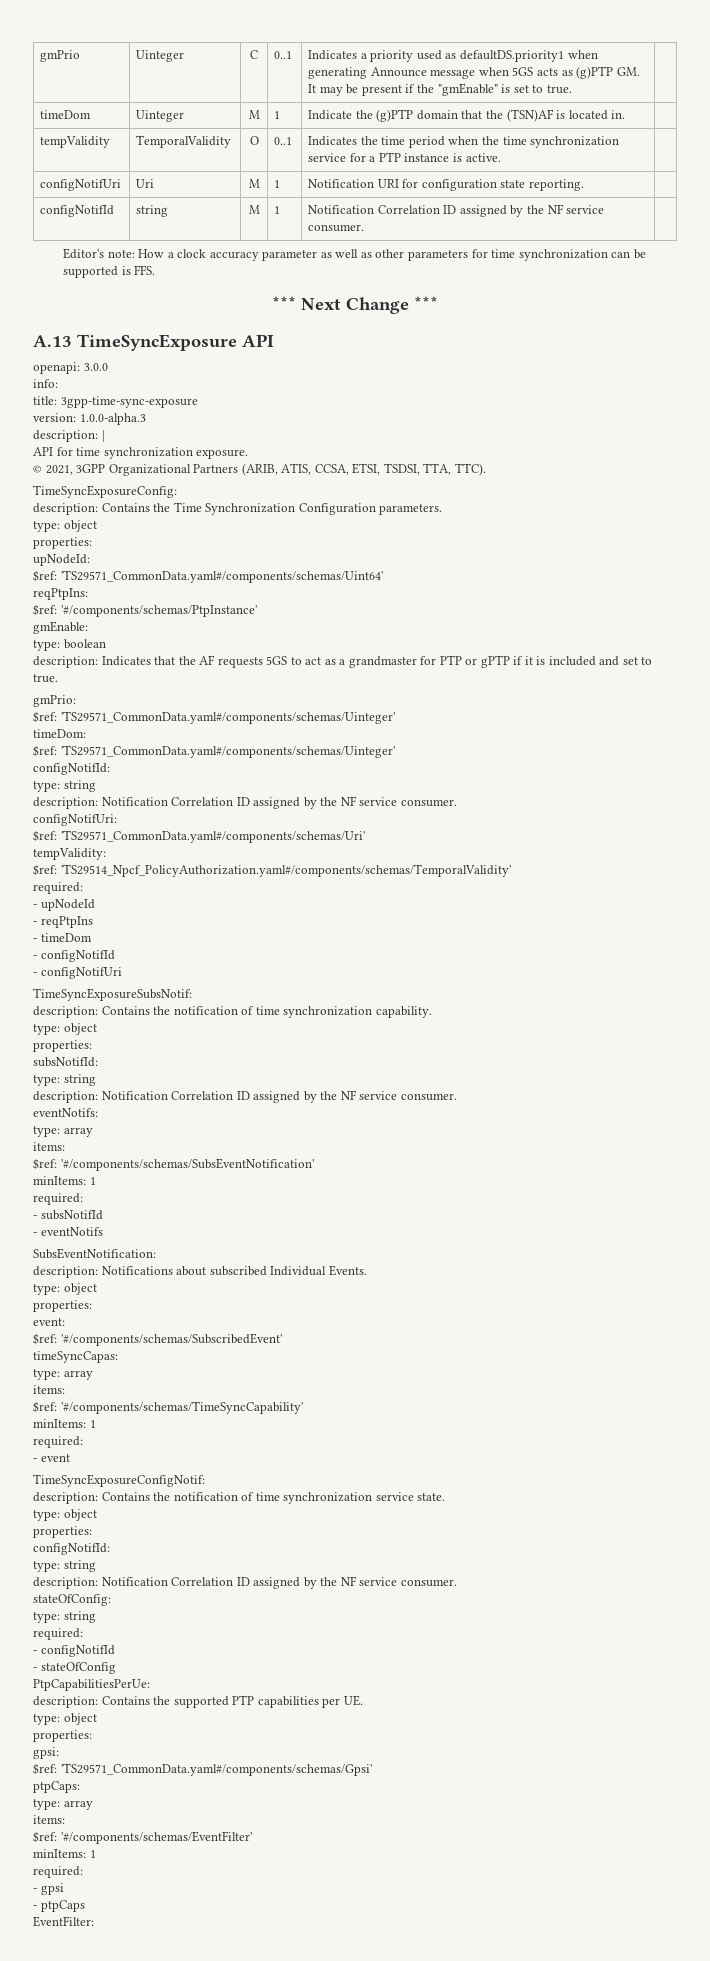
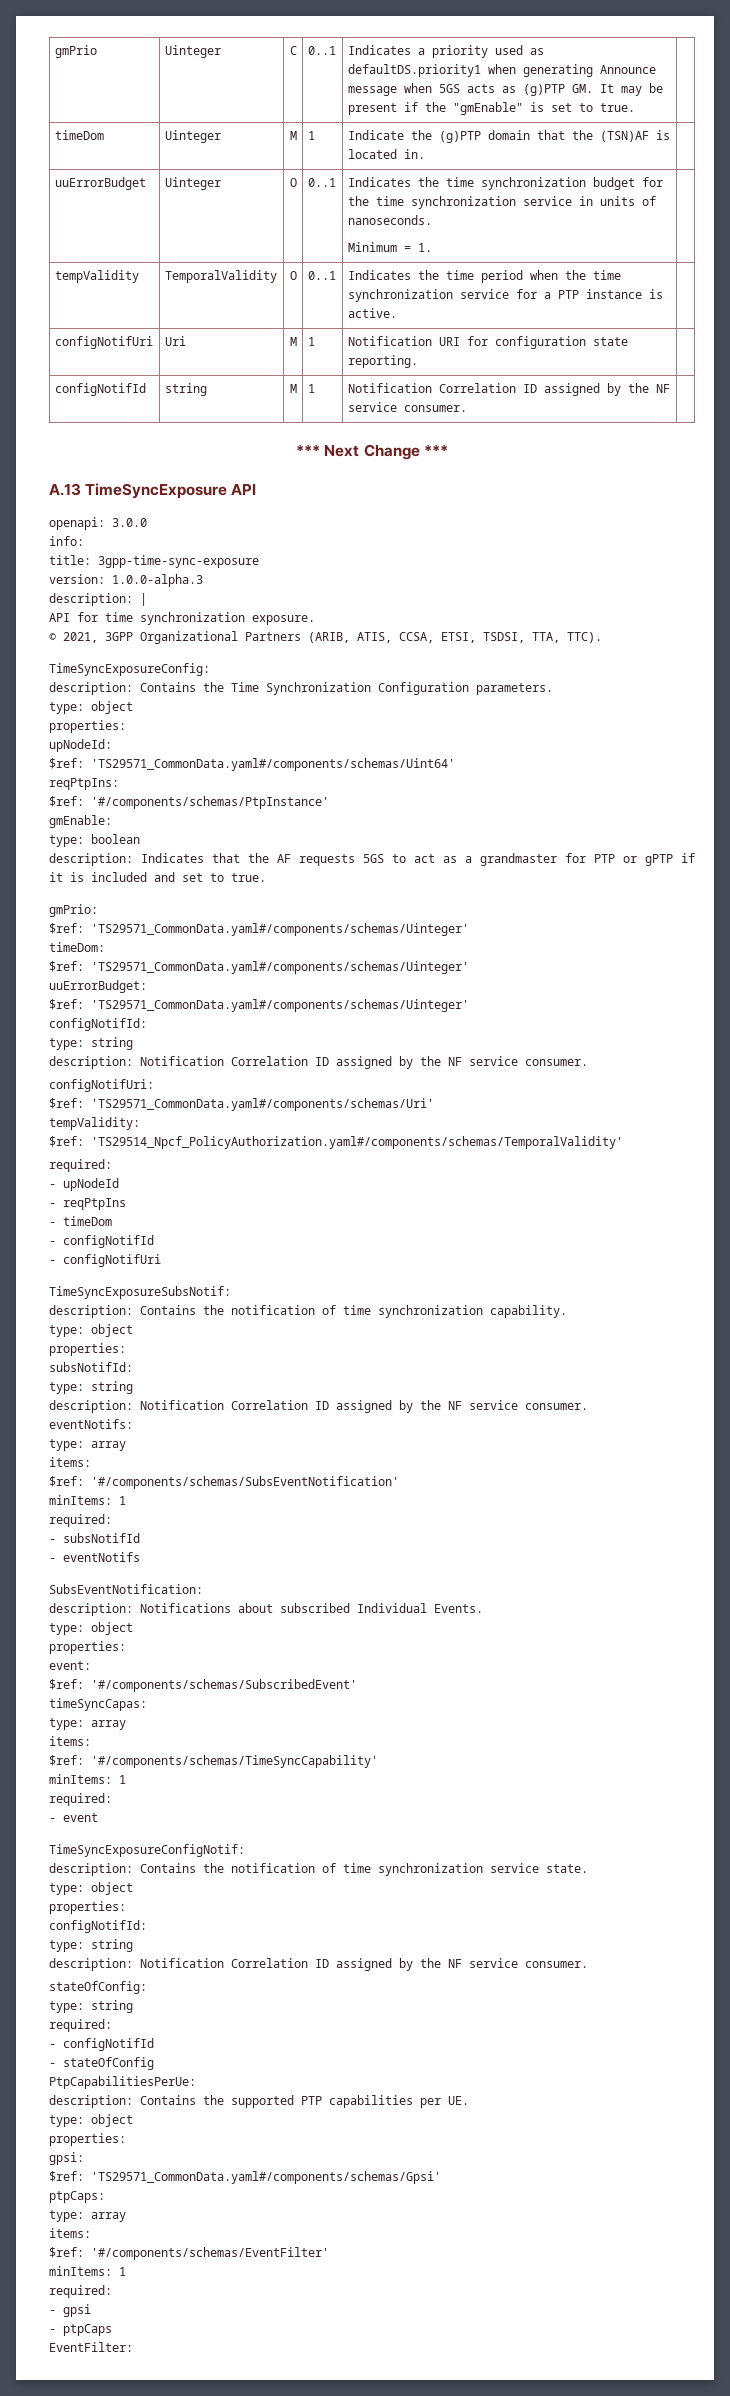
+ uuErrorBudget | Uinteger | O | 0..1 | Indicates the time synchronization budget for the time synchronization service in units of nanoseconds.
+ Minimum = 1. |
- Editor's note: How a clock accuracy parameter as well as other parameters for time synchronization can be supported is FFS.
+ uuErrorBudget:
+ $ref: 'TS29571_CommonData.yaml#/components/schemas/Uinteger'

